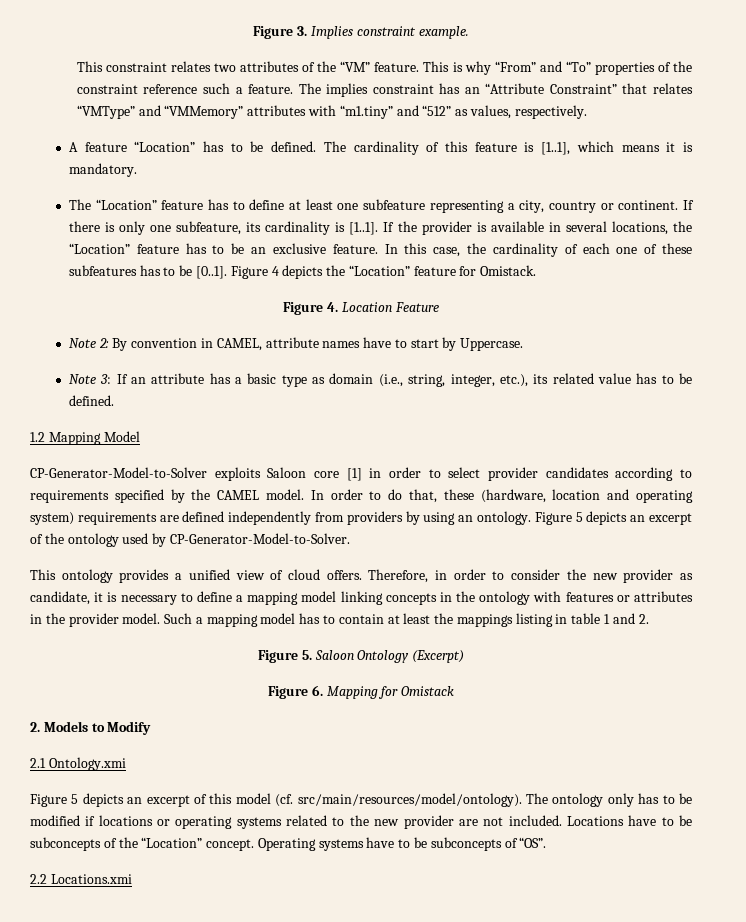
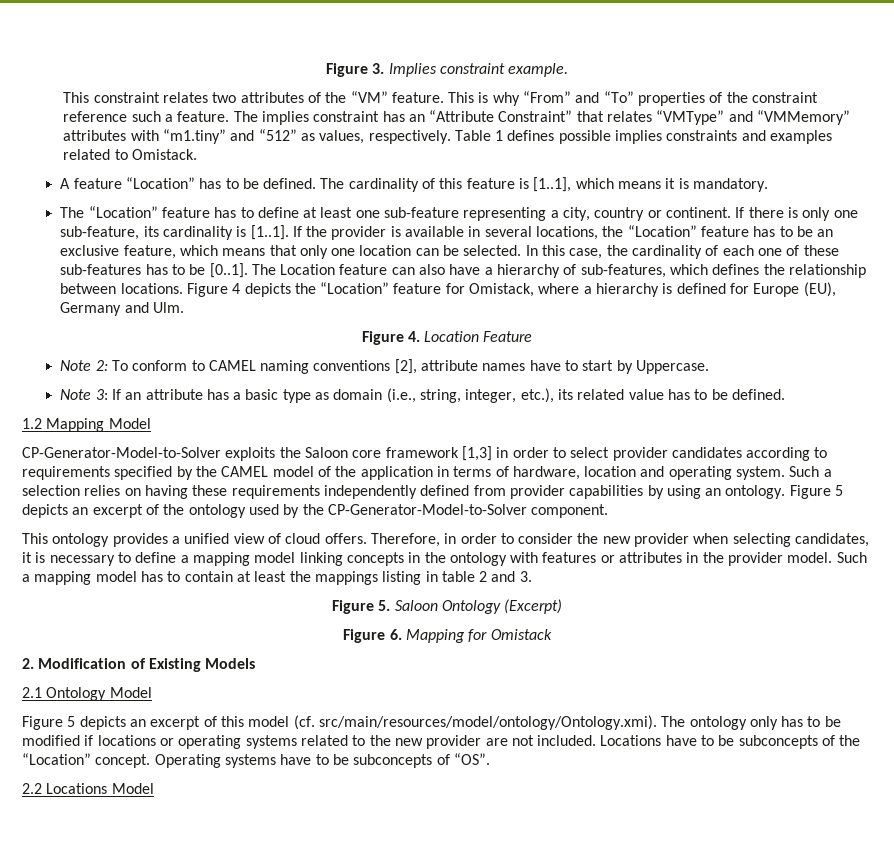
+ Table 1 defines possible implies constraints and examples related to Omistack.
- The “Location” feature has to define at least one subfeature representing a city, country or continent.
+ The “Location” feature has to define at least one sub-feature representing a city, country or continent.
- If there is only one subfeature, its cardinality is [1..1]. If the provider is available in several locations, the “Location” feature has to be an exclusive feature.
+ If there is only one sub-feature, its cardinality is [1..1]. If the provider is available in several locations, the “Location” feature has to be an exclusive feature, which means that only one location can be selected.
- In this case, the cardinality of each one of these subfeatures has to be [0..1]. Figure 4 depicts the “Location” feature for Omistack.
+ In this case, the cardinality of each one of these sub-features has to be [0..1]. The Location feature can also have a hierarchy of sub-features, which defines the relationship between locations. Figure 4 depicts the “Location” feature for Omistack, where a hierarchy is defined for Europe (EU), Germany and Ulm.
- Note 2: By convention in CAMEL, attribute names have to start by Uppercase.
+ Note 2: To conform to CAMEL naming conventions [2], attribute names have to start by Uppercase.
- CP-Generator-Model-to-Solver exploits Saloon core [1] in order to select provider candidates according to requirements specified by the CAMEL model. In order to do that, these (hardware, location and operating system) requirements are defined independently from providers by using an ontology.
+ CP-Generator-Model-to-Solver exploits the Saloon core framework [1,3] in order to select provider candidates according to requirements specified by the CAMEL model of the application in terms of hardware, location and operating system. Such a selection relies on having these requirements independently defined from provider capabilities by using an ontology.
- Figure 5 depicts an excerpt of the ontology used by CP-Generator-Model-to-Solver.
+ Figure 5 depicts an excerpt of the ontology used by the CP-Generator-Model-to-Solver component.
- Therefore, in order to consider the new provider as candidate, it is necessary to define a mapping model linking concepts in the ontology with features or attributes in the provider model.
+ Therefore, in order to consider the new provider when selecting candidates, it is necessary to define a mapping model linking concepts in the ontology with features or attributes in the provider model.
- Such a mapping model has to contain at least the mappings listing in table 1 and 2.
+ Such a mapping model has to contain at least the mappings listing in table 2 and 3.
- 2. Models to Modify
+ 2. Modification of Existing Models
- 2.1 Ontology.xmi
+ 2.1 Ontology Model
- Figure 5 depicts an excerpt of this model (cf. src/main/resources/model/ontology). The ontology only has to be modified if locations or operating systems related to the new provider are not included.
+ Figure 5 depicts an excerpt of this model (cf. src/main/resources/model/ontology/Ontology.xmi). The ontology only has to be modified if locations or operating systems related to the new provider are not included.
- 2.2 Locations.xmi
+ 2.2 Locations Model

